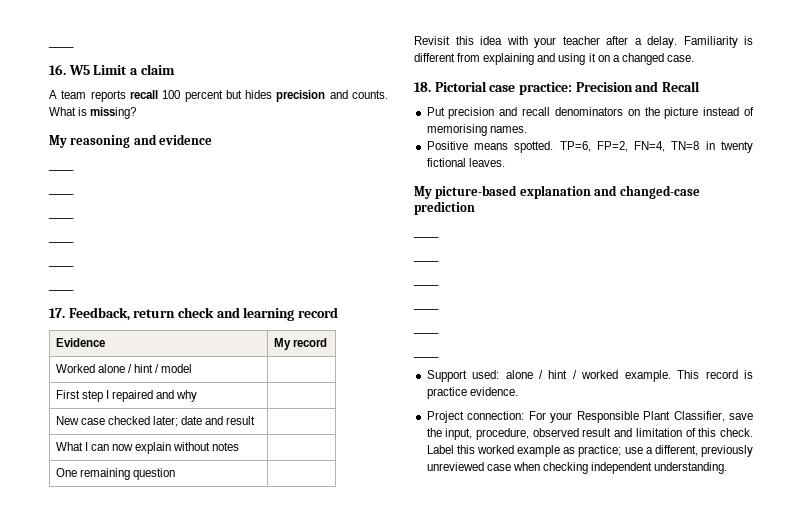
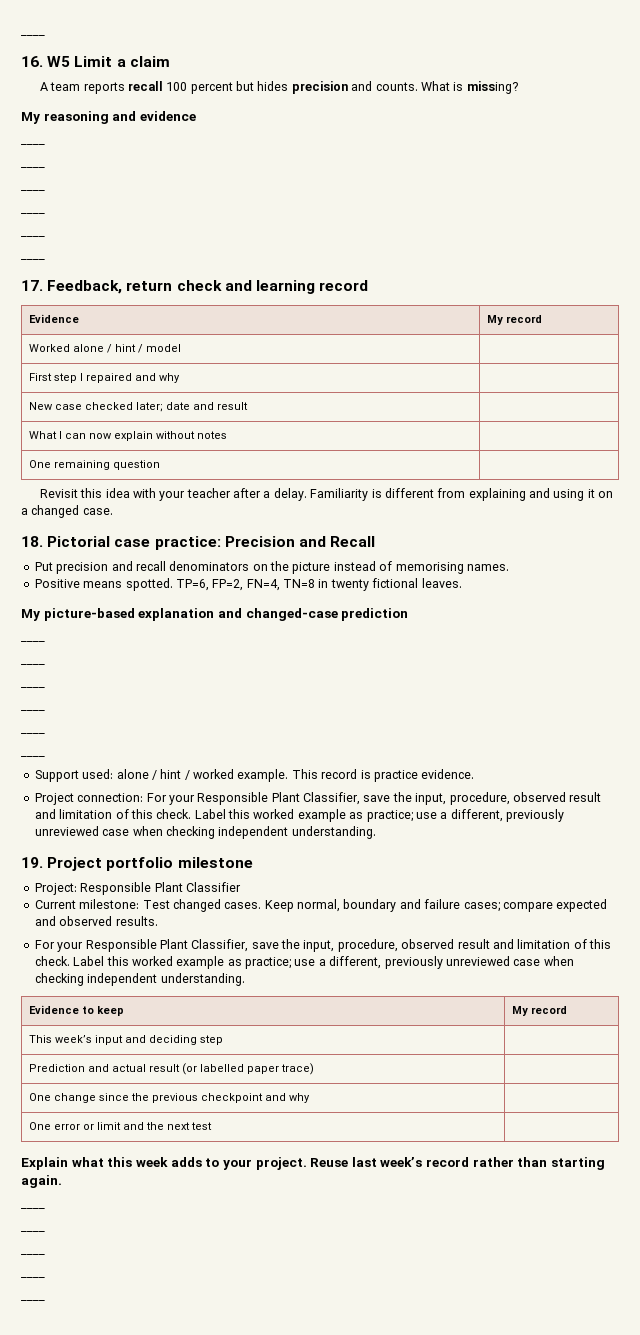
+ 19. Project portfolio milestone
+ Project: Responsible Plant Classifier
+ Current milestone: Test changed cases. Keep normal, boundary and failure cases; compare expected and observed results.
+ For your Responsible Plant Classifier, save the input, procedure, observed result and limitation of this check. Label this worked example as practice; use a different, previously unreviewed case when checking independent understanding.
+ Evidence to keep | My record
+ This week’s input and deciding step |
+ Prediction and actual result (or labelled paper trace) |
+ One change since the previous checkpoint and why |
+ One error or limit and the next test |
+ Explain what this week adds to your project. Reuse last week’s record rather than starting again.
+ ____
+ ____
+ ____
+ ____
+ ____

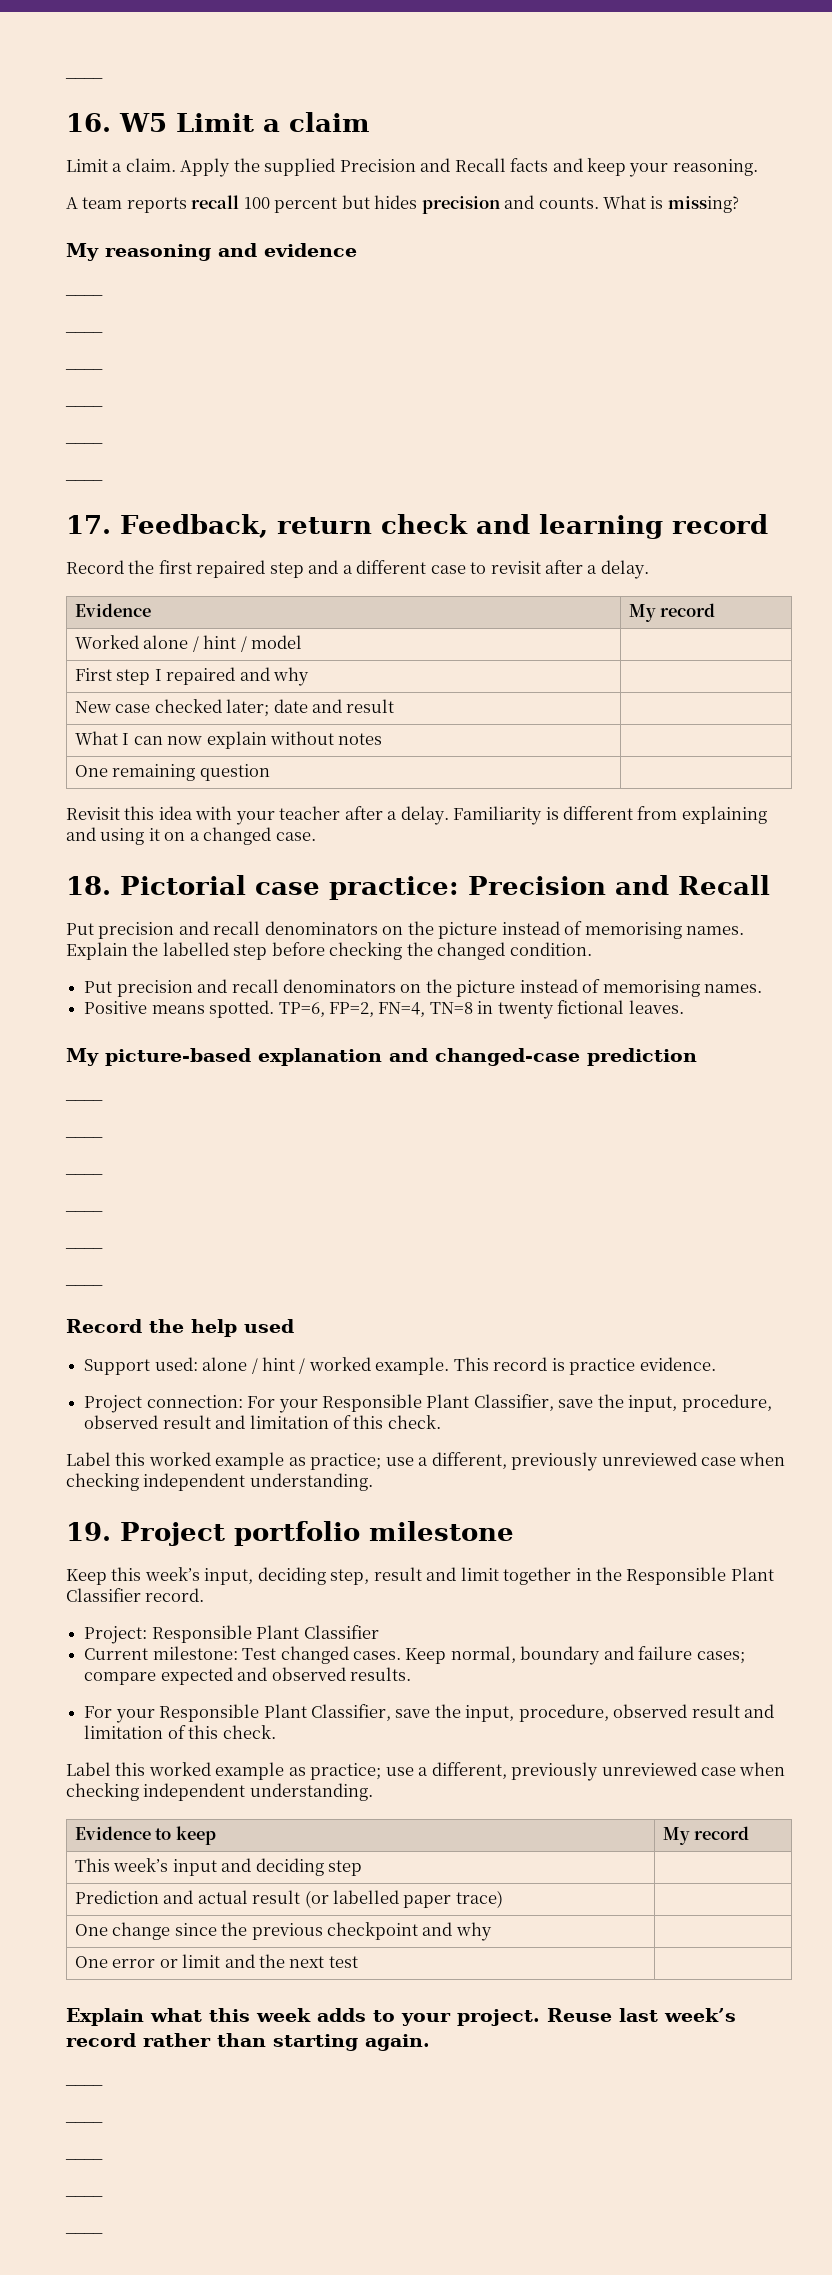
+ Limit a claim. Apply the supplied Precision and Recall facts and keep your reasoning.
+ Record the first repaired step and a different case to revisit after a delay.
+ Put precision and recall denominators on the picture instead of memorising names. Explain the labelled step before checking the changed condition.
+ Record the help used
- Project connection: For your Responsible Plant Classifier, save the input, procedure, observed result and limitation of this check. Label this worked example as practice; use a different, previously unreviewed case when checking independent understanding.
+ Project connection: For your Responsible Plant Classifier, save the input, procedure, observed result and limitation of this check.
+ Label this worked example as practice; use a different, previously unreviewed case when checking independent understanding.
+ Keep this week’s input, deciding step, result and limit together in the Responsible Plant Classifier record.
  Keep normal, boundary and failure cases; compare expected and observed results.
- For your Responsible Plant Classifier, save the input, procedure, observed result and limitation of this check. Label this worked example as practice; use a different, previously unreviewed case when checking independent understanding.
+ For your Responsible Plant Classifier, save the input, procedure, observed result and limitation of this check.
+ Label this worked example as practice; use a different, previously unreviewed case when checking independent understanding.

